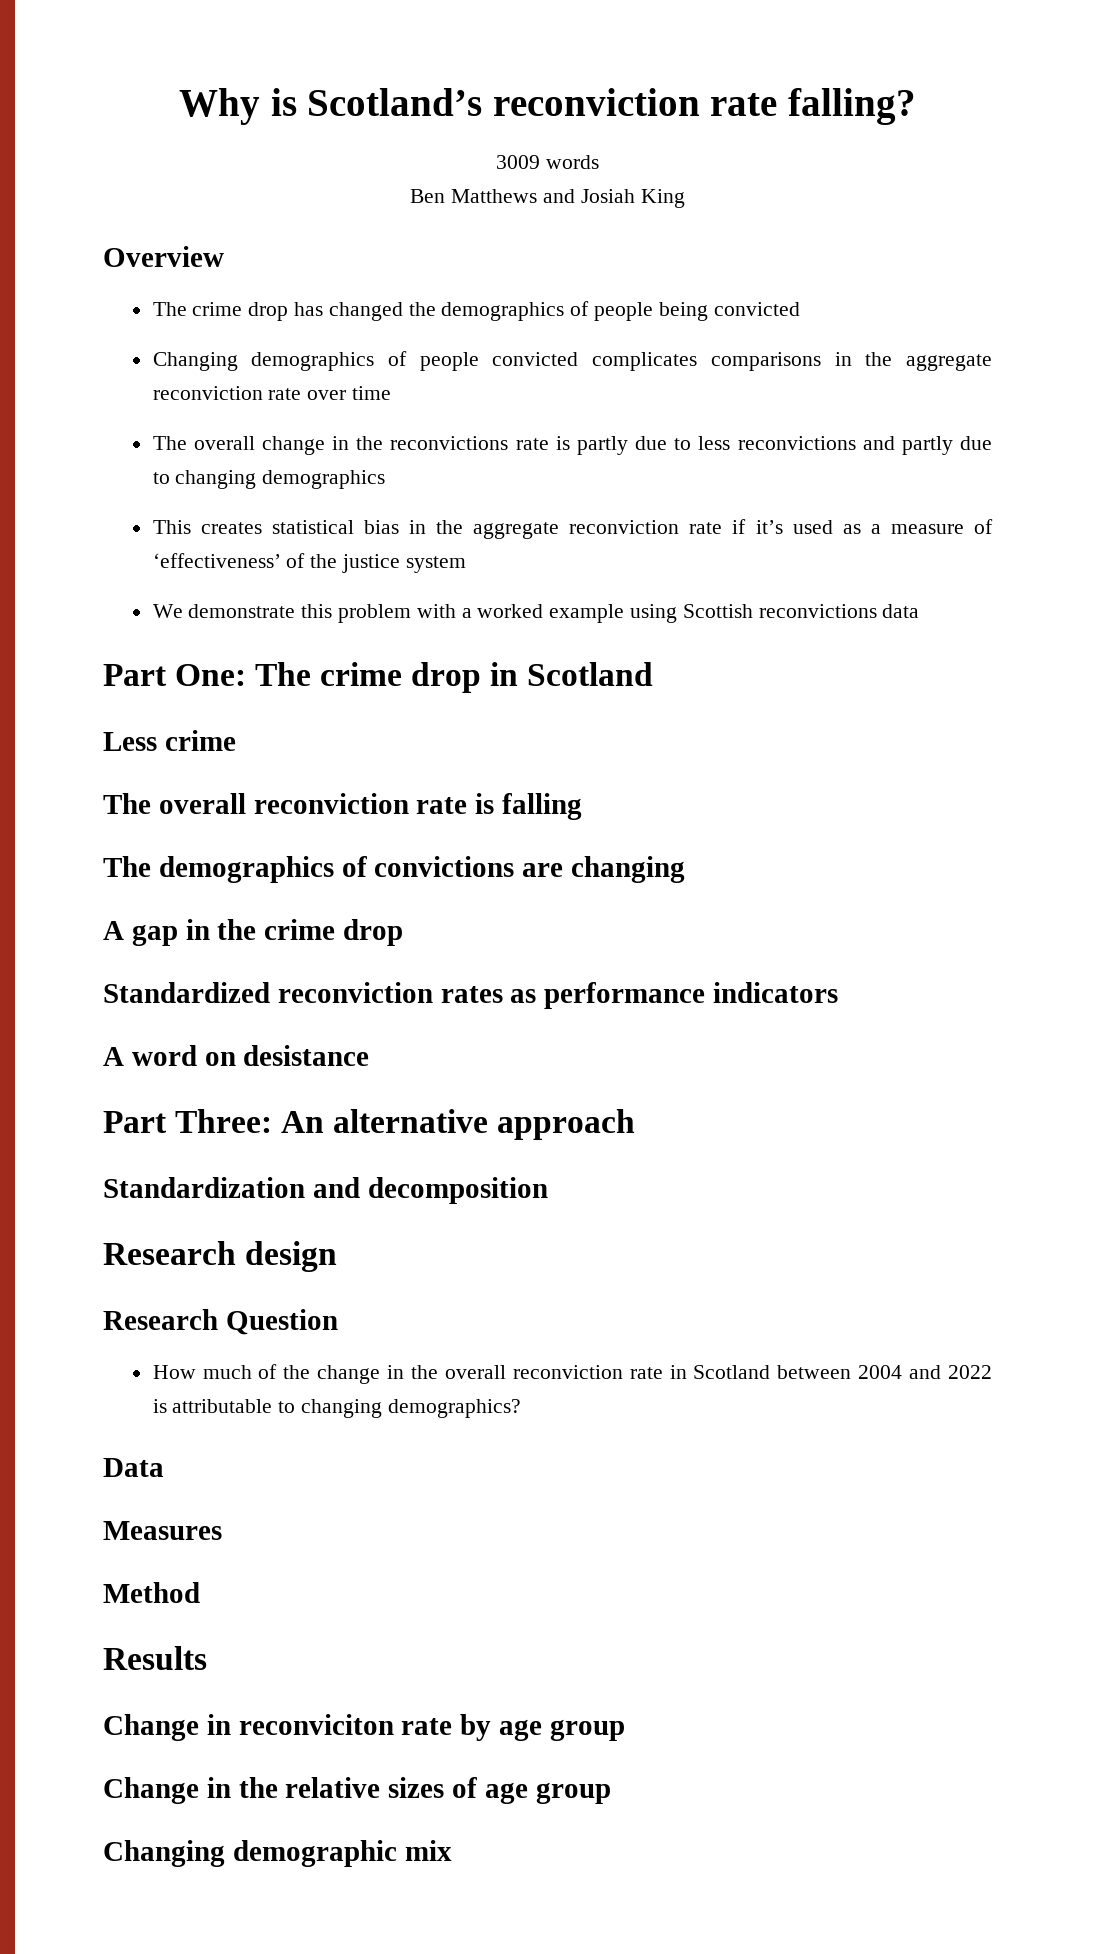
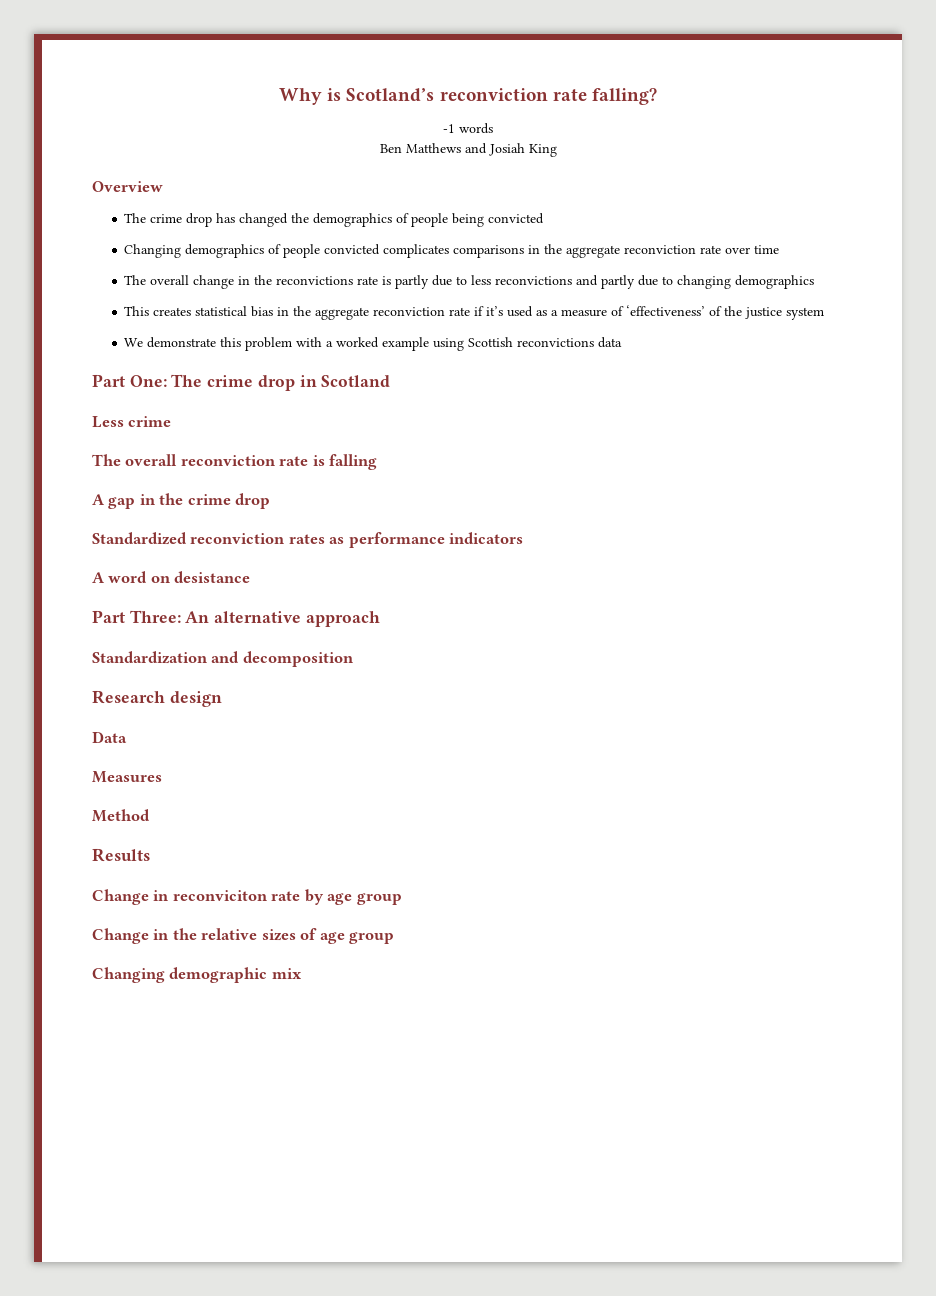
- 3009 words
+ -1 words
- The demographics of convictions are changing
- Research Question
- How much of the change in the overall reconviction rate in Scotland between 2004 and 2022 is attributable to changing demographics?

